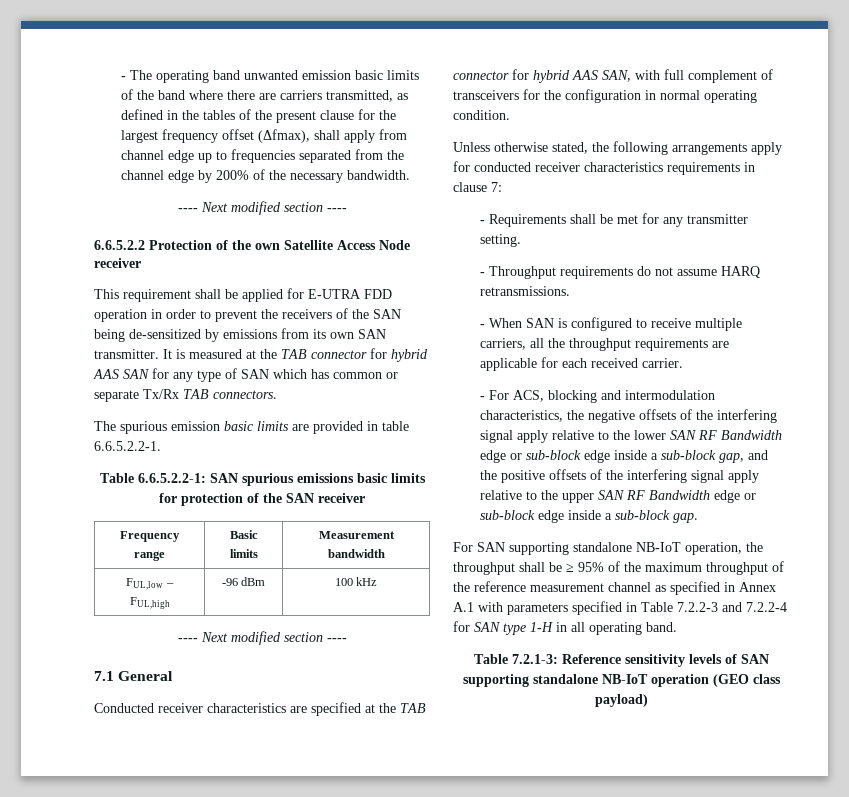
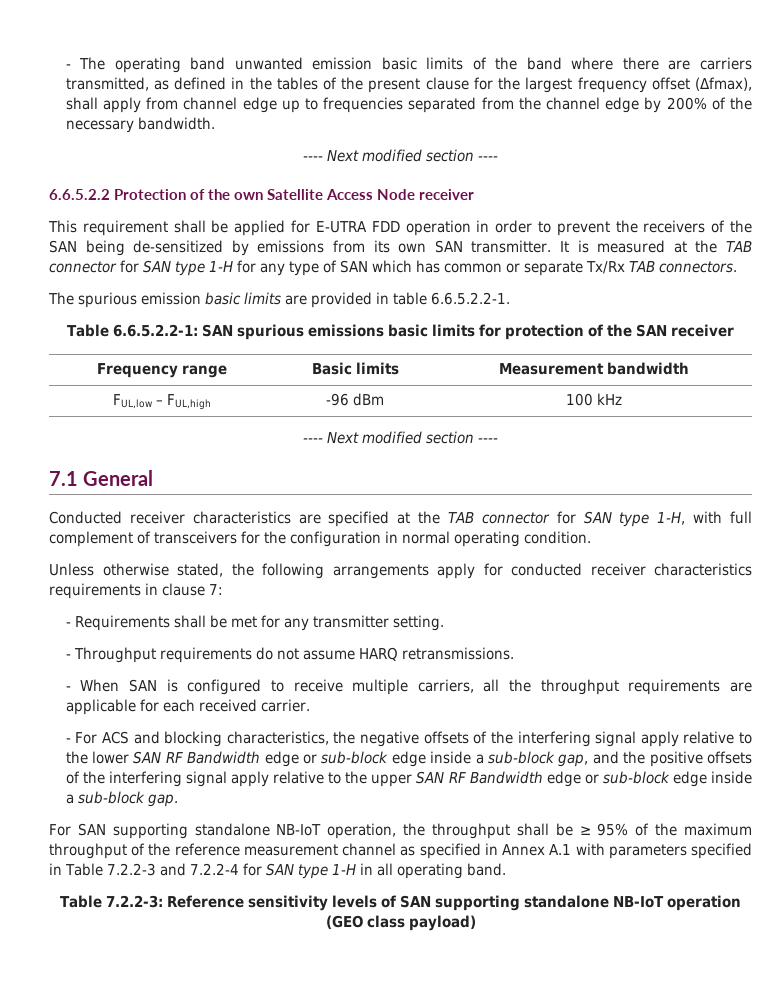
- It is measured at the TAB connector for hybrid AAS SAN for any type of SAN which has common or separate Tx/Rx TAB connectors.
+ It is measured at the TAB connector for SAN type 1-H for any type of SAN which has common or separate Tx/Rx TAB connectors.
- Conducted receiver characteristics are specified at the TAB connector for hybrid AAS SAN, with full complement of transceivers for the configuration in normal operating condition.
+ Conducted receiver characteristics are specified at the TAB connector for SAN type 1-H, with full complement of transceivers for the configuration in normal operating condition.
- - For ACS, blocking and intermodulation characteristics, the negative offsets of the interfering signal apply relative to the lower SAN RF Bandwidth edge or sub-block edge inside a sub-block gap, and the positive offsets of the interfering signal apply relative to the upper SAN RF Bandwidth edge or sub-block edge inside a sub-block gap.
+ - For ACS and blocking characteristics, the negative offsets of the interfering signal apply relative to the lower SAN RF Bandwidth edge or sub-block edge inside a sub-block gap, and the positive offsets of the interfering signal apply relative to the upper SAN RF Bandwidth edge or sub-block edge inside a sub-block gap.
- Table 7.2.1-3: Reference sensitivity levels of SAN supporting standalone NB-IoT operation (GEO class payload)
+ Table 7.2.2-3: Reference sensitivity levels of SAN supporting standalone NB-IoT operation (GEO class payload)

